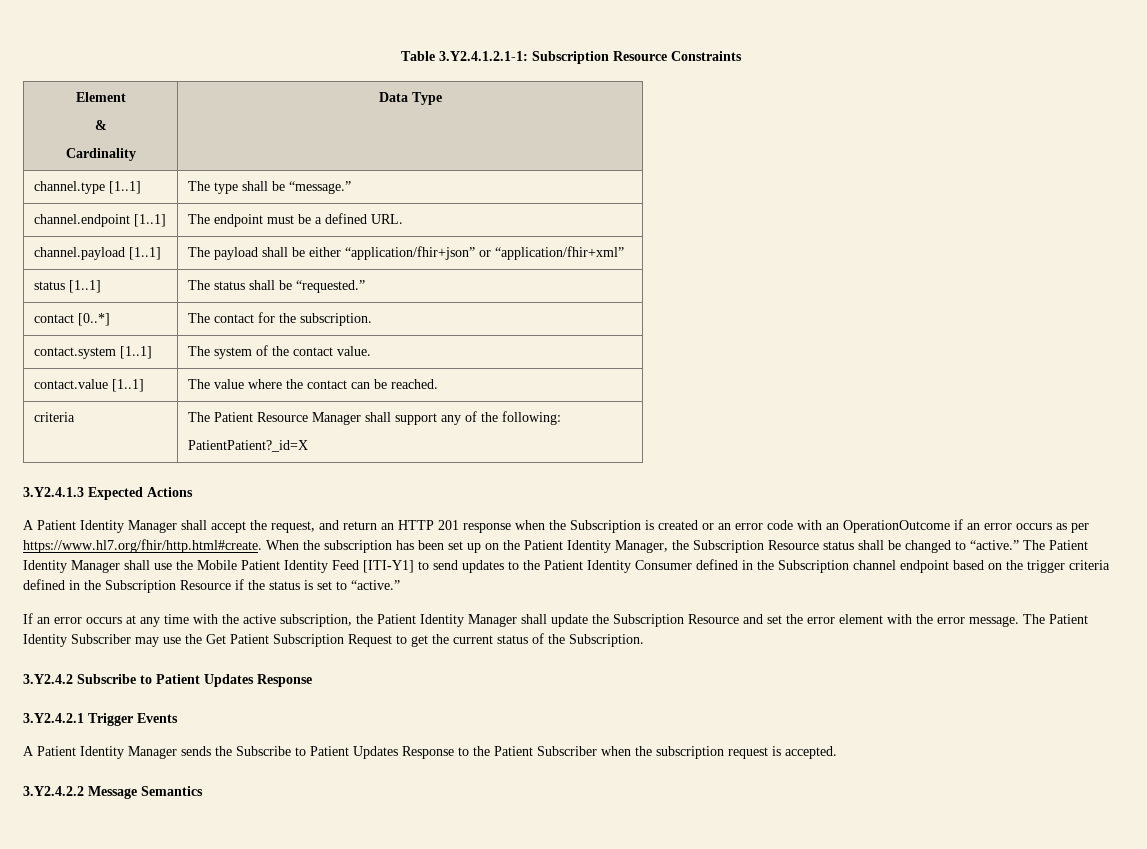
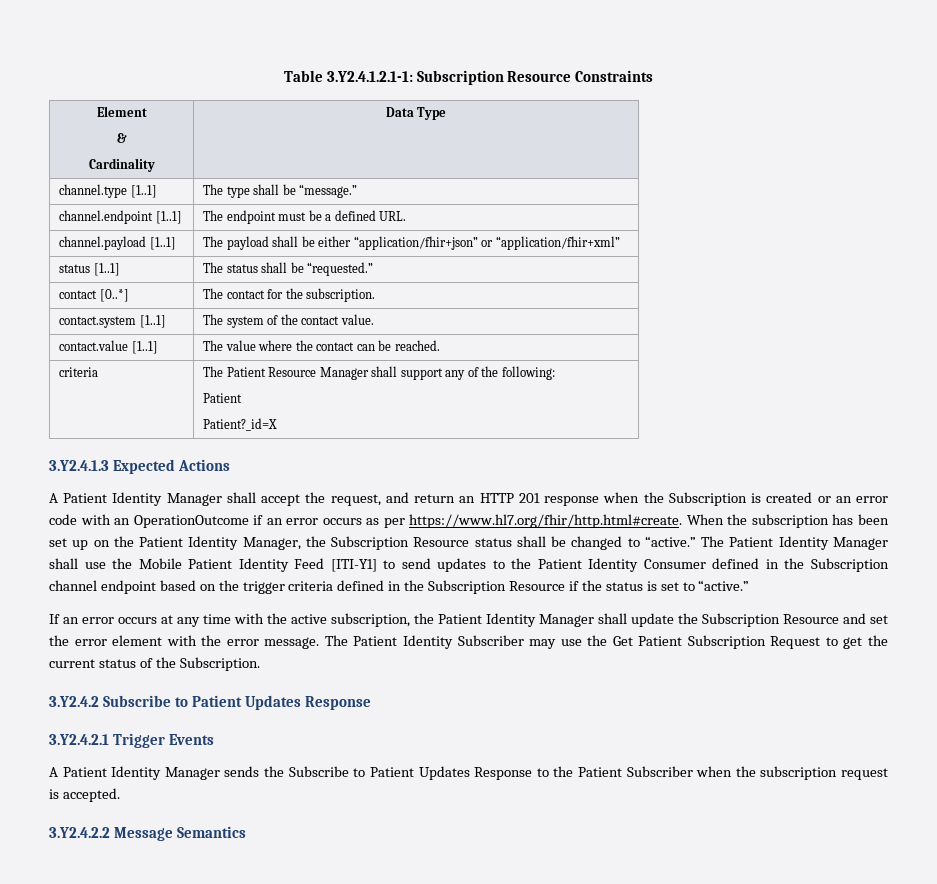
  criteria | The Patient Resource Manager shall support any of the following:
- PatientPatient?_id=X
+ Patient
+ Patient?_id=X

